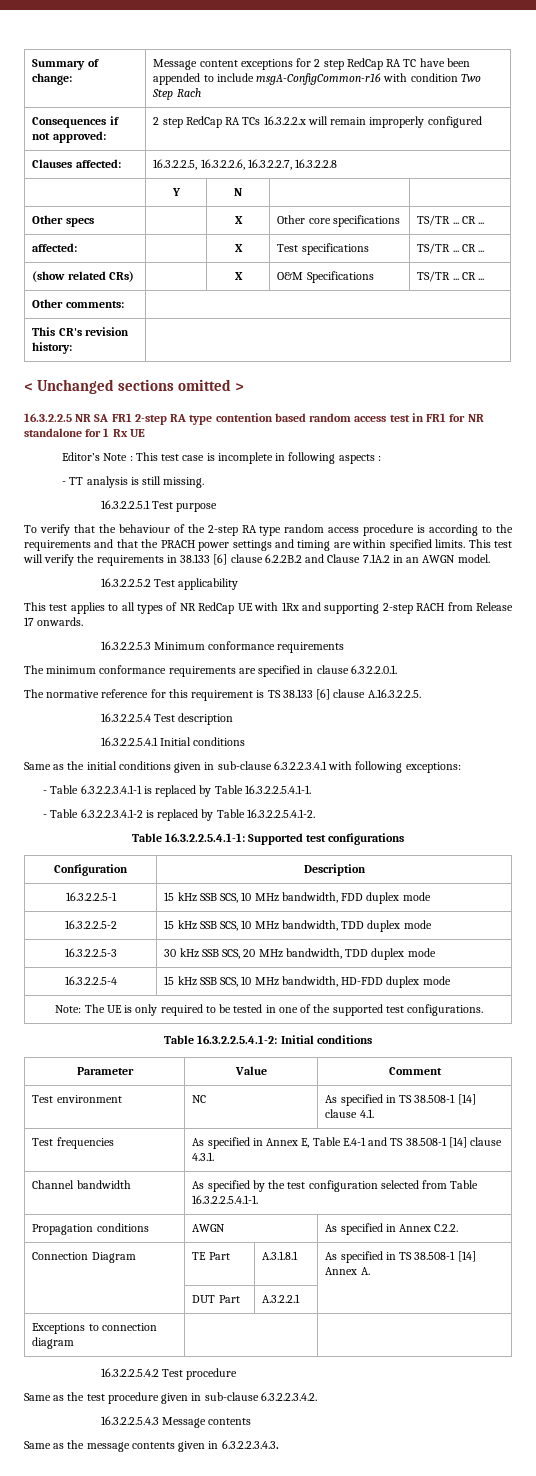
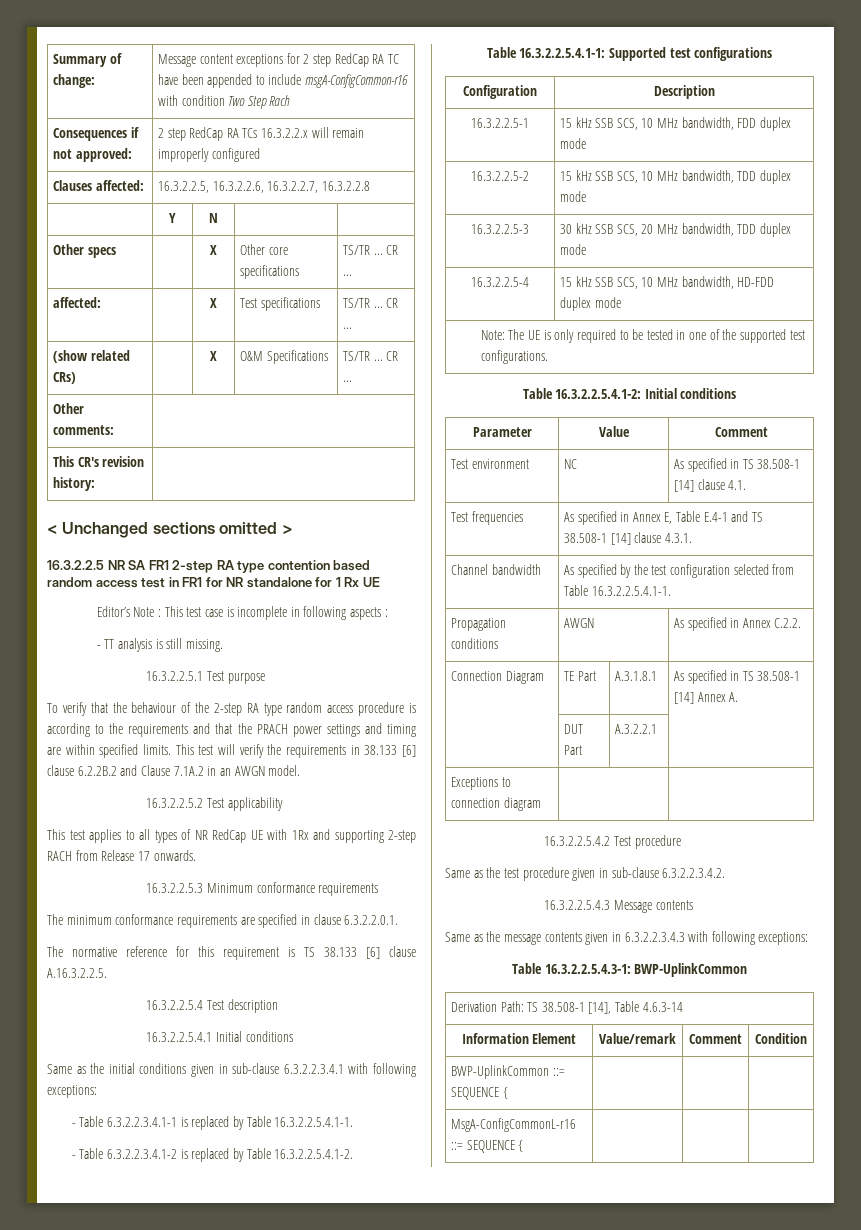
- Same as the message contents given in 6.3.2.2.3.4.3.
+ Same as the message contents given in 6.3.2.2.3.4.3 with following exceptions:
+ Table 16.3.2.2.5.4.3-1: BWP-UplinkCommon
+ Derivation Path: TS 38.508-1 [14], Table 4.6.3-14
+ Information Element | Value/remark | Comment | Condition
+ BWP-UplinkCommon ::= SEQUENCE { | | |
+ MsgA-ConfigCommonL-r16 ::= SEQUENCE { | | |

